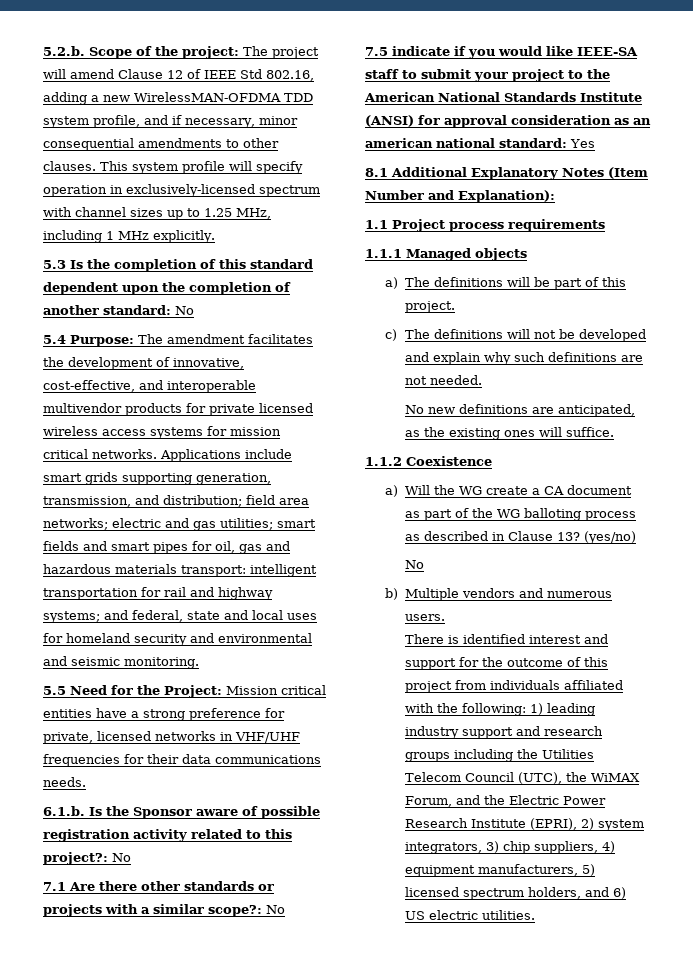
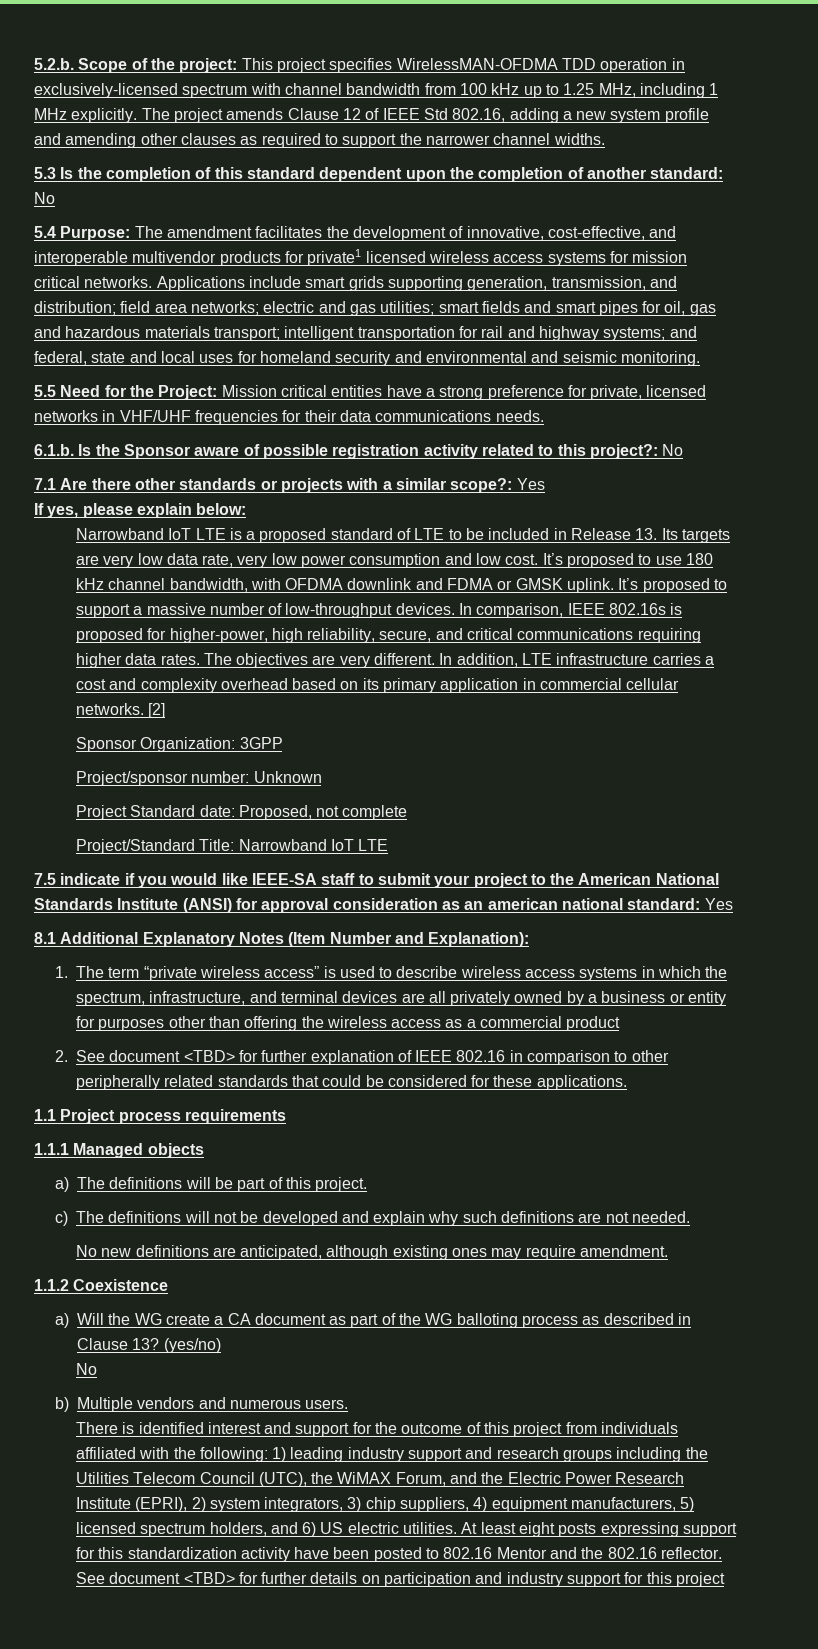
- 5.2.b. Scope of the project: The project will amend Clause 12 of IEEE Std 802.16, adding a new WirelessMAN-OFDMA TDD system profile, and if necessary, minor consequential amendments to other clauses. This system profile will specify operation in exclusively-licensed spectrum with channel sizes up to 1.25 MHz, including 1 MHz explicitly.
+ 5.2.b. Scope of the project: This project specifies WirelessMAN-OFDMA TDD operation in exclusively-licensed spectrum with channel bandwidth from 100 kHz up to 1.25 MHz, including 1 MHz explicitly. The project amends Clause 12 of IEEE Std 802.16, adding a new system profile and amending other clauses as required to support the narrower channel widths.
- 5.4 Purpose: The amendment facilitates the development of innovative, cost-effective, and interoperable multivendor products for private licensed wireless access systems for mission critical networks.
+ 5.4 Purpose: The amendment facilitates the development of innovative, cost-effective, and interoperable multivendor products for private1 licensed wireless access systems for mission critical networks.
- Applications include smart grids supporting generation, transmission, and distribution; field area networks; electric and gas utilities; smart fields and smart pipes for oil, gas and hazardous materials transport: intelligent transportation for rail and highway systems; and federal, state and local uses for homeland security and environmental and seismic monitoring.
+ Applications include smart grids supporting generation, transmission, and distribution; field area networks; electric and gas utilities; smart fields and smart pipes for oil, gas and hazardous materials transport; intelligent transportation for rail and highway systems; and federal, state and local uses for homeland security and environmental and seismic monitoring.
- 7.1 Are there other standards or projects with a similar scope?: No
+ 7.1 Are there other standards or projects with a similar scope?: Yes
+ If yes, please explain below:
+ Narrowband IoT LTE is a proposed standard of LTE to be included in Release 13. Its targets are very low data rate, very low power consumption and low cost. It’s proposed to use 180 kHz channel bandwidth, with OFDMA downlink and FDMA or GMSK uplink. It’s proposed to support a massive number of low-throughput devices. In comparison, IEEE 802.16s is proposed for higher-power, high reliability, secure, and critical communications requiring higher data rates. The objectives are very different. In addition, LTE infrastructure carries a cost and complexity overhead based on its primary application in commercial cellular networks. [2]
+ Sponsor Organization: 3GPP
+ Project/sponsor number: Unknown
+ Project Standard date: Proposed, not complete
+ Project/Standard Title: Narrowband IoT LTE
+ 1. The term “private wireless access” is used to describe wireless access systems in which the spectrum, infrastructure, and terminal devices are all privately owned by a business or entity for purposes other than offering the wireless access as a commercial product
+ 2. See document <TBD> for further explanation of IEEE 802.16 in comparison to other peripherally related standards that could be considered for these applications.
- No new definitions are anticipated, as the existing ones will suffice.
+ No new definitions are anticipated, although existing ones may require amendment.
+ At least eight posts expressing support for this standardization activity have been posted to 802.16 Mentor and the 802.16 reflector. See document <TBD> for further details on participation and industry support for this project

